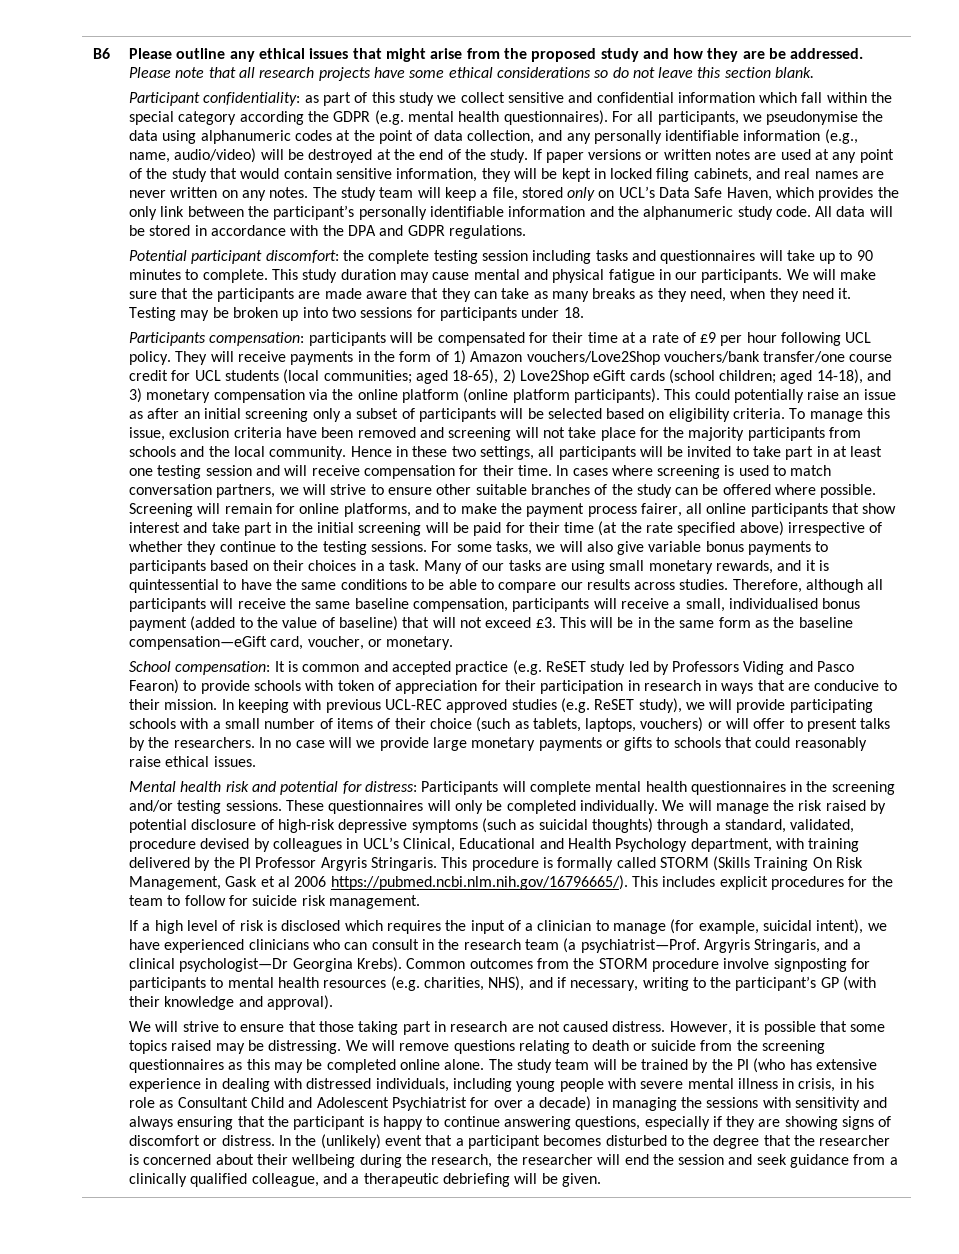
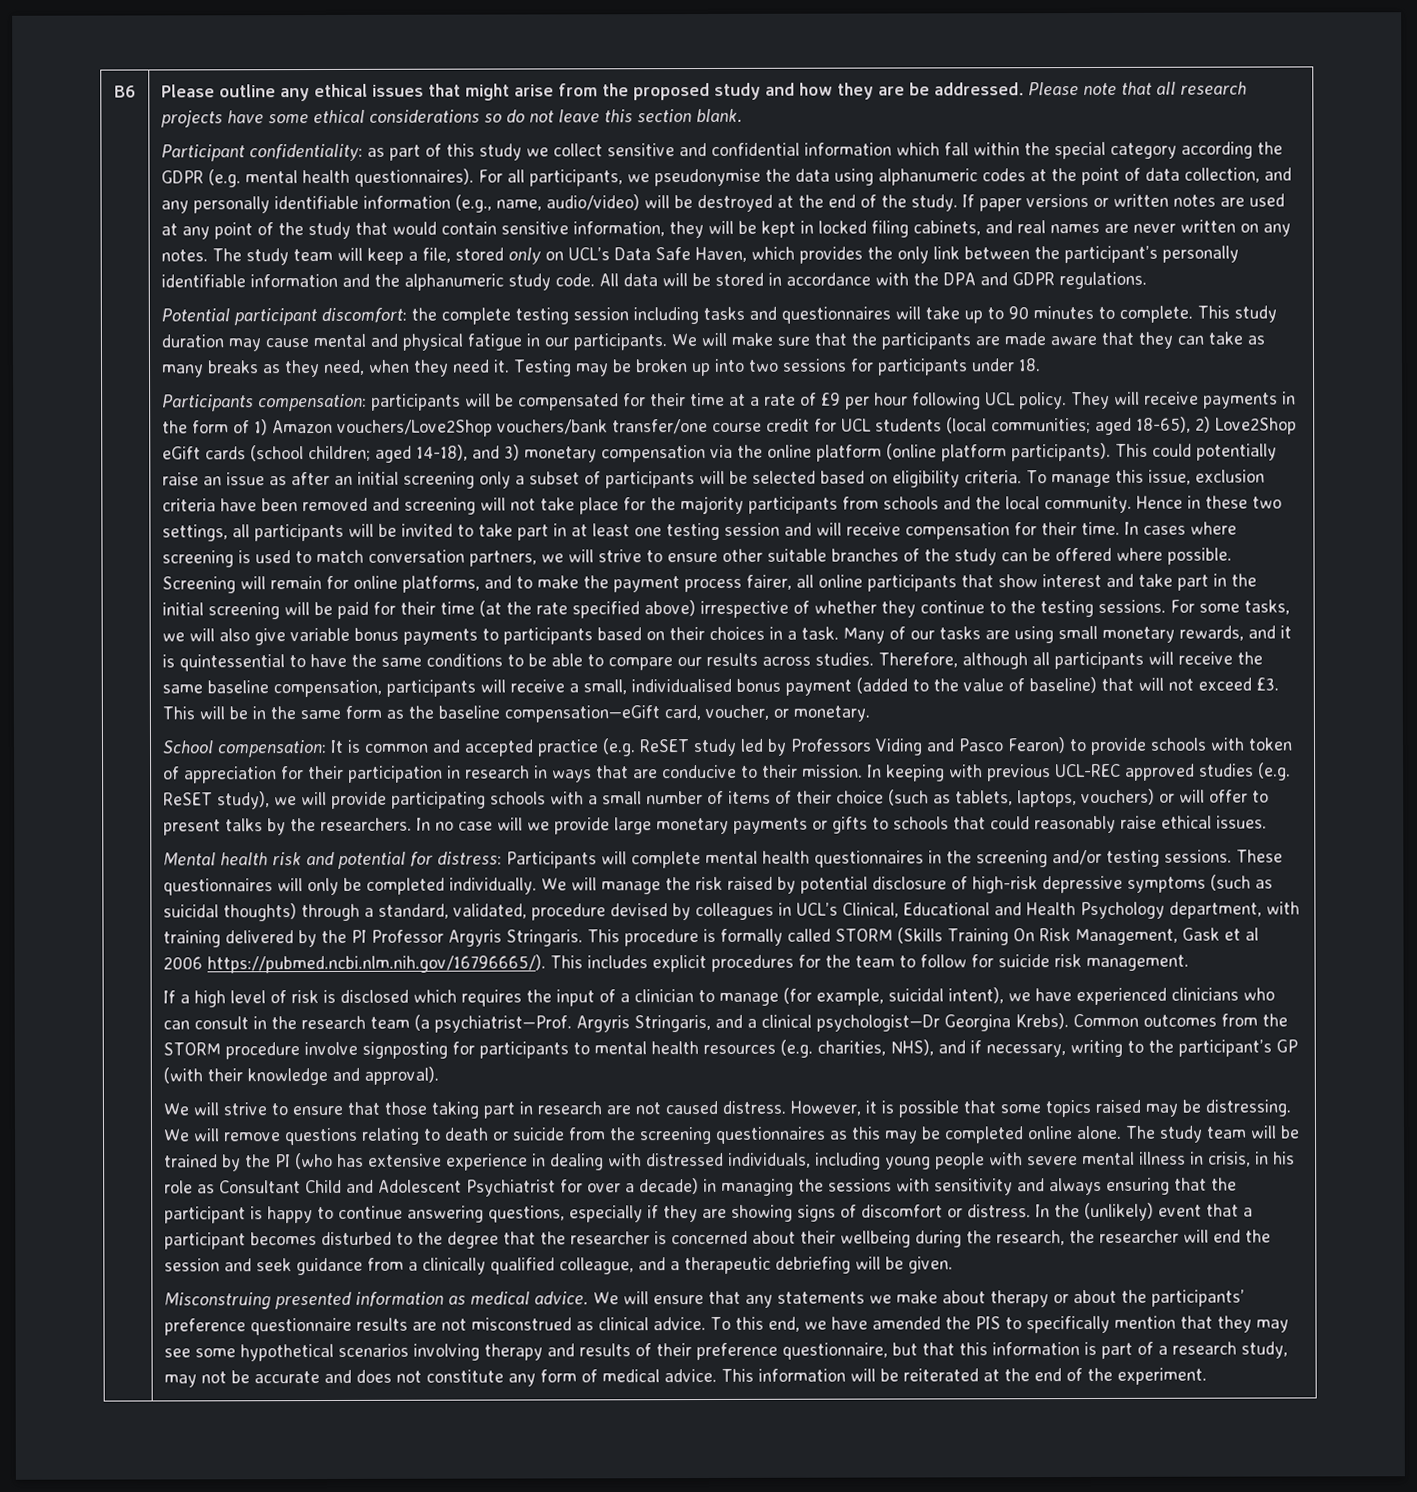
+ Misconstruing presented information as medical advice. We will ensure that any statements we make about therapy or about the participants’ preference questionnaire results are not misconstrued as clinical advice. To this end, we have amended the PIS to specifically mention that they may see some hypothetical scenarios involving therapy and results of their preference questionnaire, but that this information is part of a research study, may not be accurate and does not constitute any form of medical advice. This information will be reiterated at the end of the experiment.

